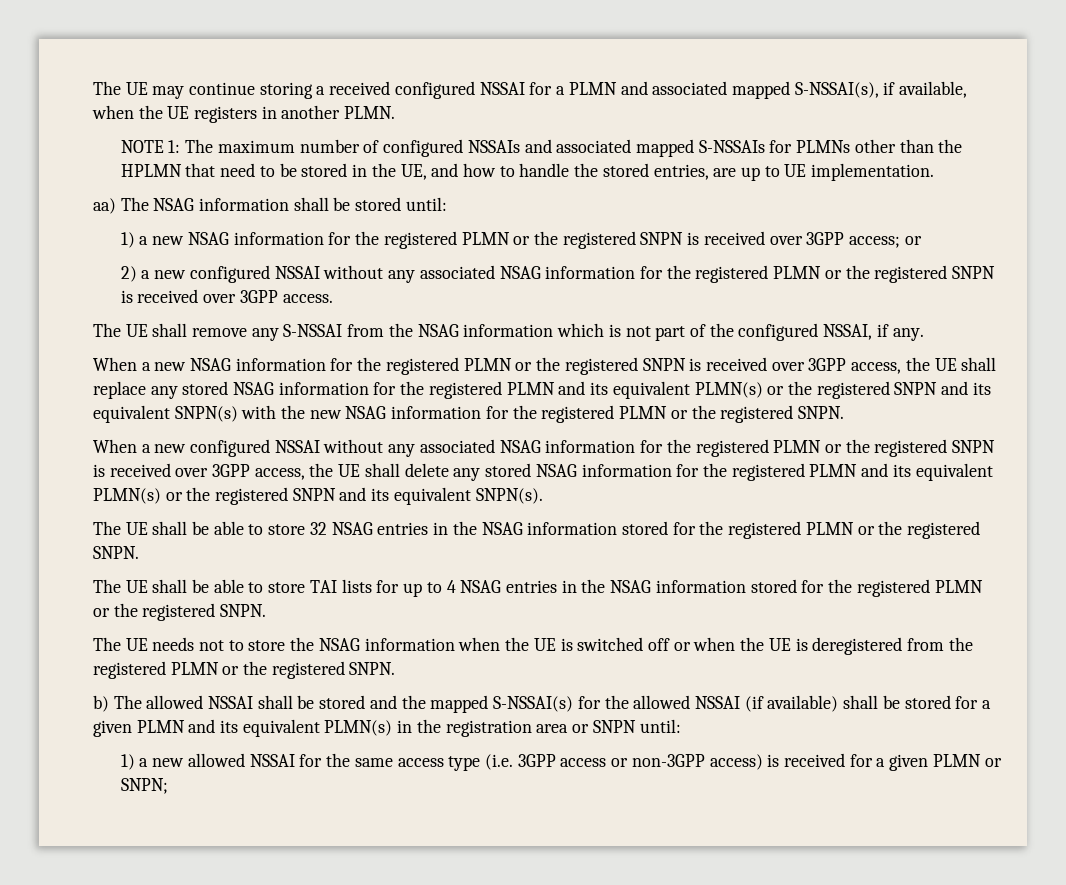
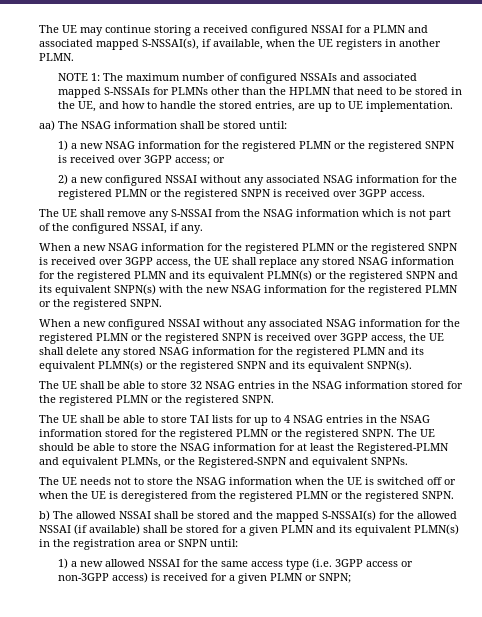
+ The UE should be able to store the NSAG information for at least the Registered-PLMN and equivalent PLMNs, or the Registered-SNPN and equivalent SNPNs.

